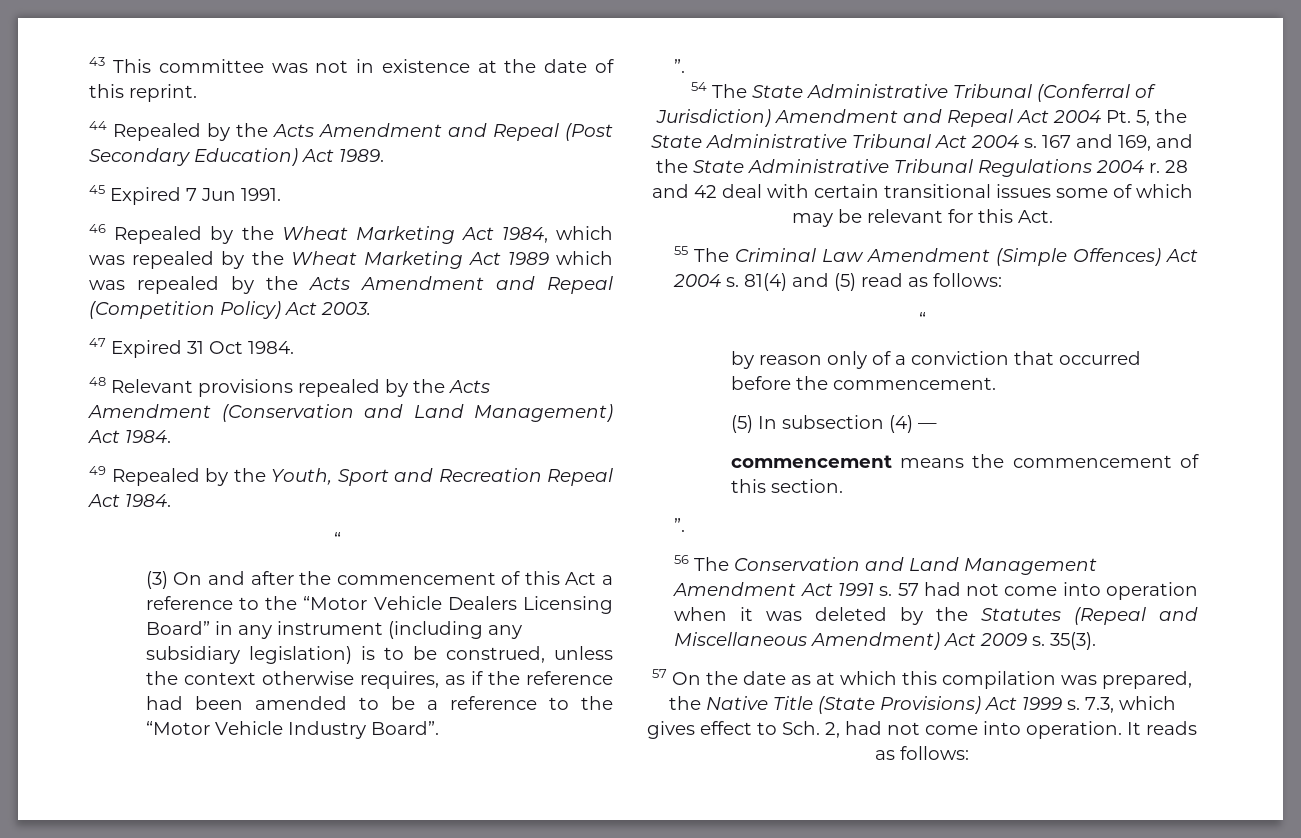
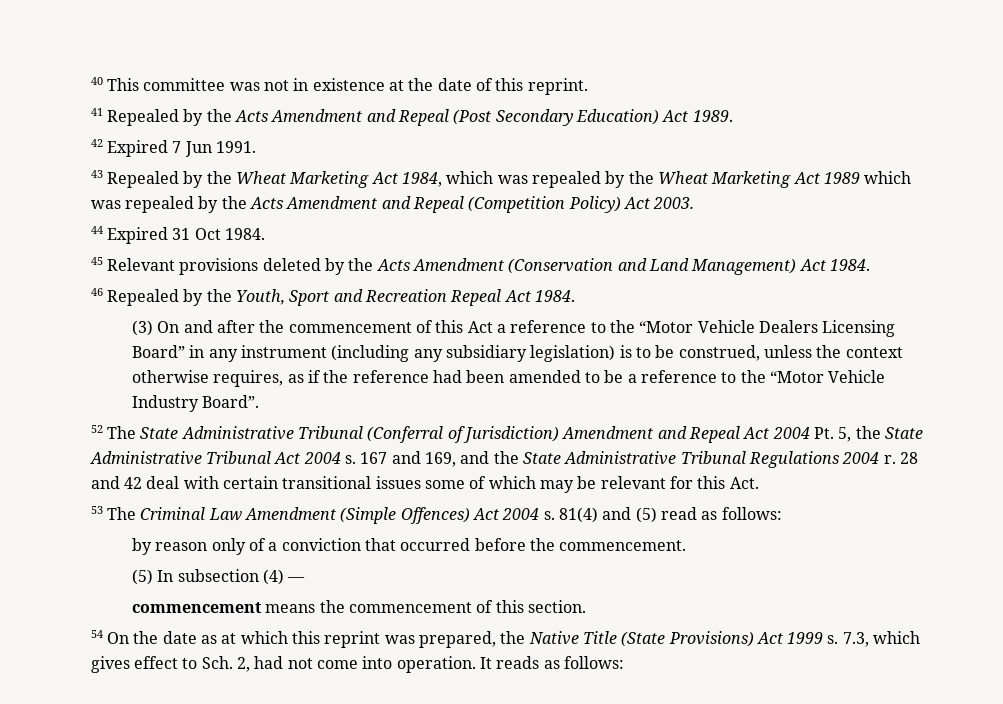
- 43 This committee was not in existence at the date of this reprint.
+ 40 This committee was not in existence at the date of this reprint.
- 44 Repealed by the Acts Amendment and Repeal (Post Secondary Education) Act 1989.
+ 41 Repealed by the Acts Amendment and Repeal (Post Secondary Education) Act 1989.
- 45 Expired 7 Jun 1991.
+ 42 Expired 7 Jun 1991.
- 46 Repealed by the Wheat Marketing Act 1984, which was repealed by the Wheat Marketing Act 1989 which was repealed by the Acts Amendment and Repeal (Competition Policy) Act 2003.
+ 43 Repealed by the Wheat Marketing Act 1984, which was repealed by the Wheat Marketing Act 1989 which was repealed by the Acts Amendment and Repeal (Competition Policy) Act 2003.
- 47 Expired 31 Oct 1984.
+ 44 Expired 31 Oct 1984.
- 48 Relevant provisions repealed by the Acts Amendment (Conservation and Land Management) Act 1984.
+ 45 Relevant provisions deleted by the Acts Amendment (Conservation and Land Management) Act 1984.
- 49 Repealed by the Youth, Sport and Recreation Repeal Act 1984.
- “
+ 46 Repealed by the Youth, Sport and Recreation Repeal Act 1984.
  (3) On and after the commencement of this Act a reference to the “Motor Vehicle Dealers Licensing Board” in any instrument (including any subsidiary legislation) is to be construed, unless the context otherwise requires, as if the reference had been amended to be a reference to the “Motor Vehicle Industry Board”.
- ”.
- 54 The State Administrative Tribunal (Conferral of Jurisdiction) Amendment and Repeal Act 2004 Pt. 5, the State Administrative Tribunal Act 2004 s.
+ 52 The State Administrative Tribunal (Conferral of Jurisdiction) Amendment and Repeal Act 2004 Pt. 5, the State Administrative Tribunal Act 2004 s.
- 55 The Criminal Law Amendment (Simple Offences) Act 2004 s.
+ 53 The Criminal Law Amendment (Simple Offences) Act 2004 s.
  81(4) and (5) read as follows:
- “
  commencement means the commencement of this section.
- ”.
- 56 The Conservation and Land Management Amendment Act 1991 s. 57 had not come into operation when it was deleted by the Statutes (Repeal and Miscellaneous Amendment) Act 2009 s. 35(3).
- 57 On the date as at which this compilation was prepared, the Native Title (State Provisions) Act 1999 s.
+ 54 On the date as at which this reprint was prepared, the Native Title (State Provisions) Act 1999 s.

